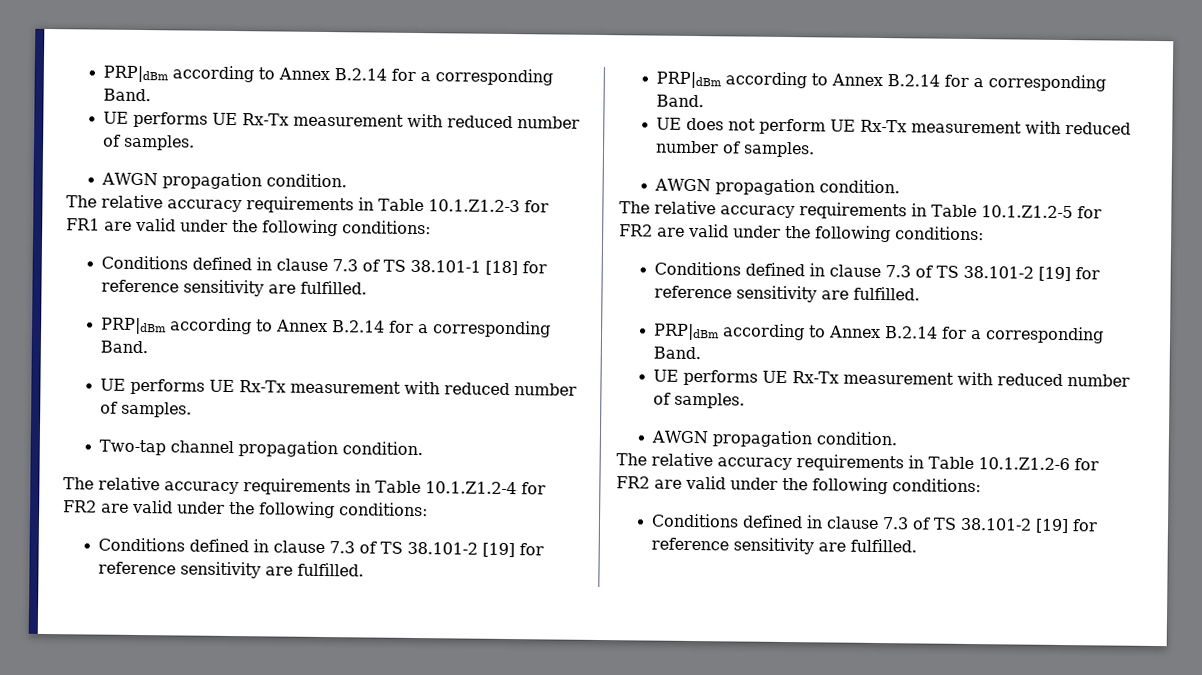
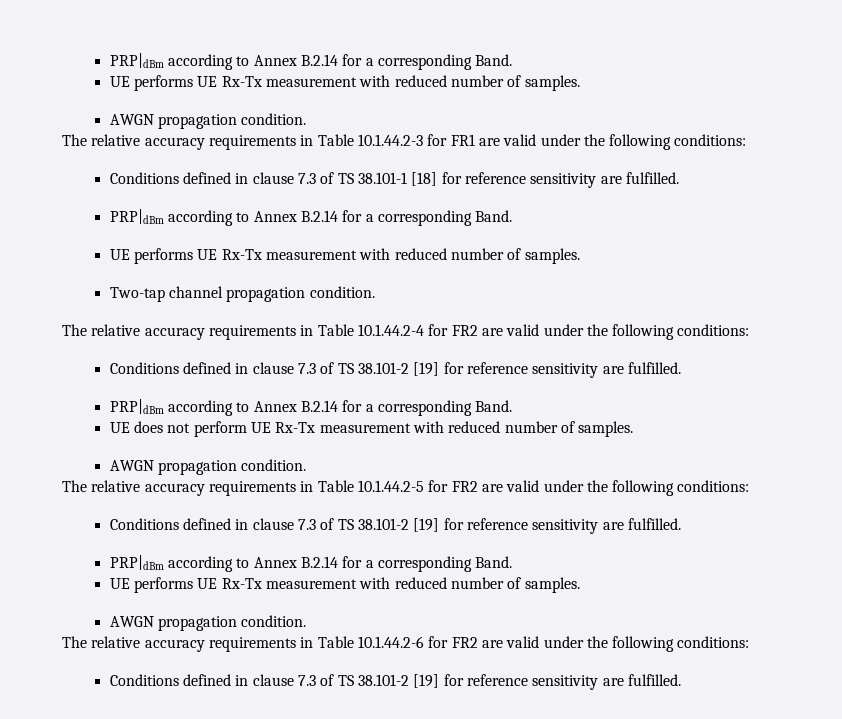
- The relative accuracy requirements in Table 10.1.Z1.2-3 for FR1 are valid under the following conditions:
+ The relative accuracy requirements in Table 10.1.44.2-3 for FR1 are valid under the following conditions:
- The relative accuracy requirements in Table 10.1.Z1.2-4 for FR2 are valid under the following conditions:
+ The relative accuracy requirements in Table 10.1.44.2-4 for FR2 are valid under the following conditions:
- The relative accuracy requirements in Table 10.1.Z1.2-5 for FR2 are valid under the following conditions:
+ The relative accuracy requirements in Table 10.1.44.2-5 for FR2 are valid under the following conditions:
- The relative accuracy requirements in Table 10.1.Z1.2-6 for FR2 are valid under the following conditions:
+ The relative accuracy requirements in Table 10.1.44.2-6 for FR2 are valid under the following conditions:

